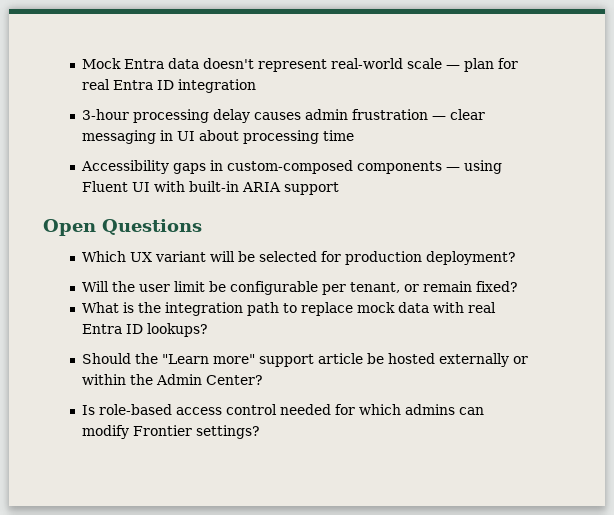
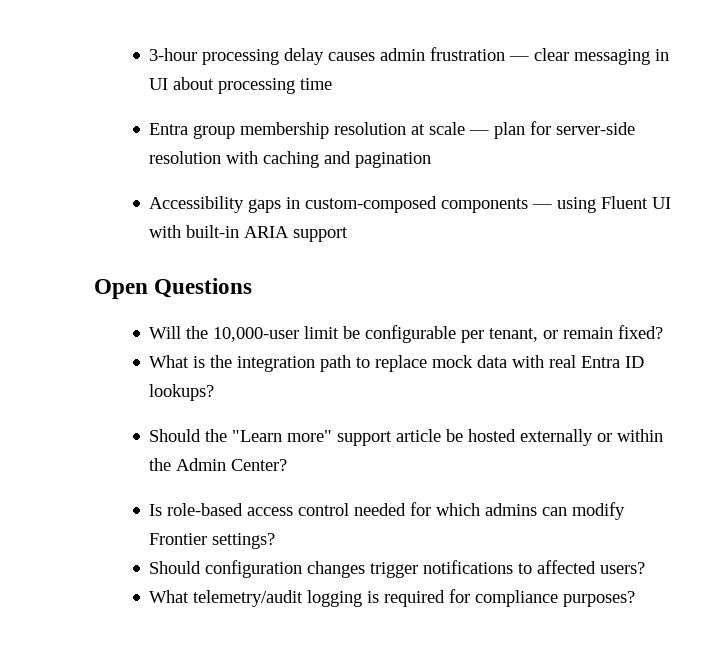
- Mock Entra data doesn't represent real-world scale — plan for real Entra ID integration
+ Entra group membership resolution at scale — plan for server-side resolution with caching and pagination
- Which UX variant will be selected for production deployment?
- Will the user limit be configurable per tenant, or remain fixed?
+ Will the 10,000-user limit be configurable per tenant, or remain fixed?
+ Should configuration changes trigger notifications to affected users?
+ What telemetry/audit logging is required for compliance purposes?

